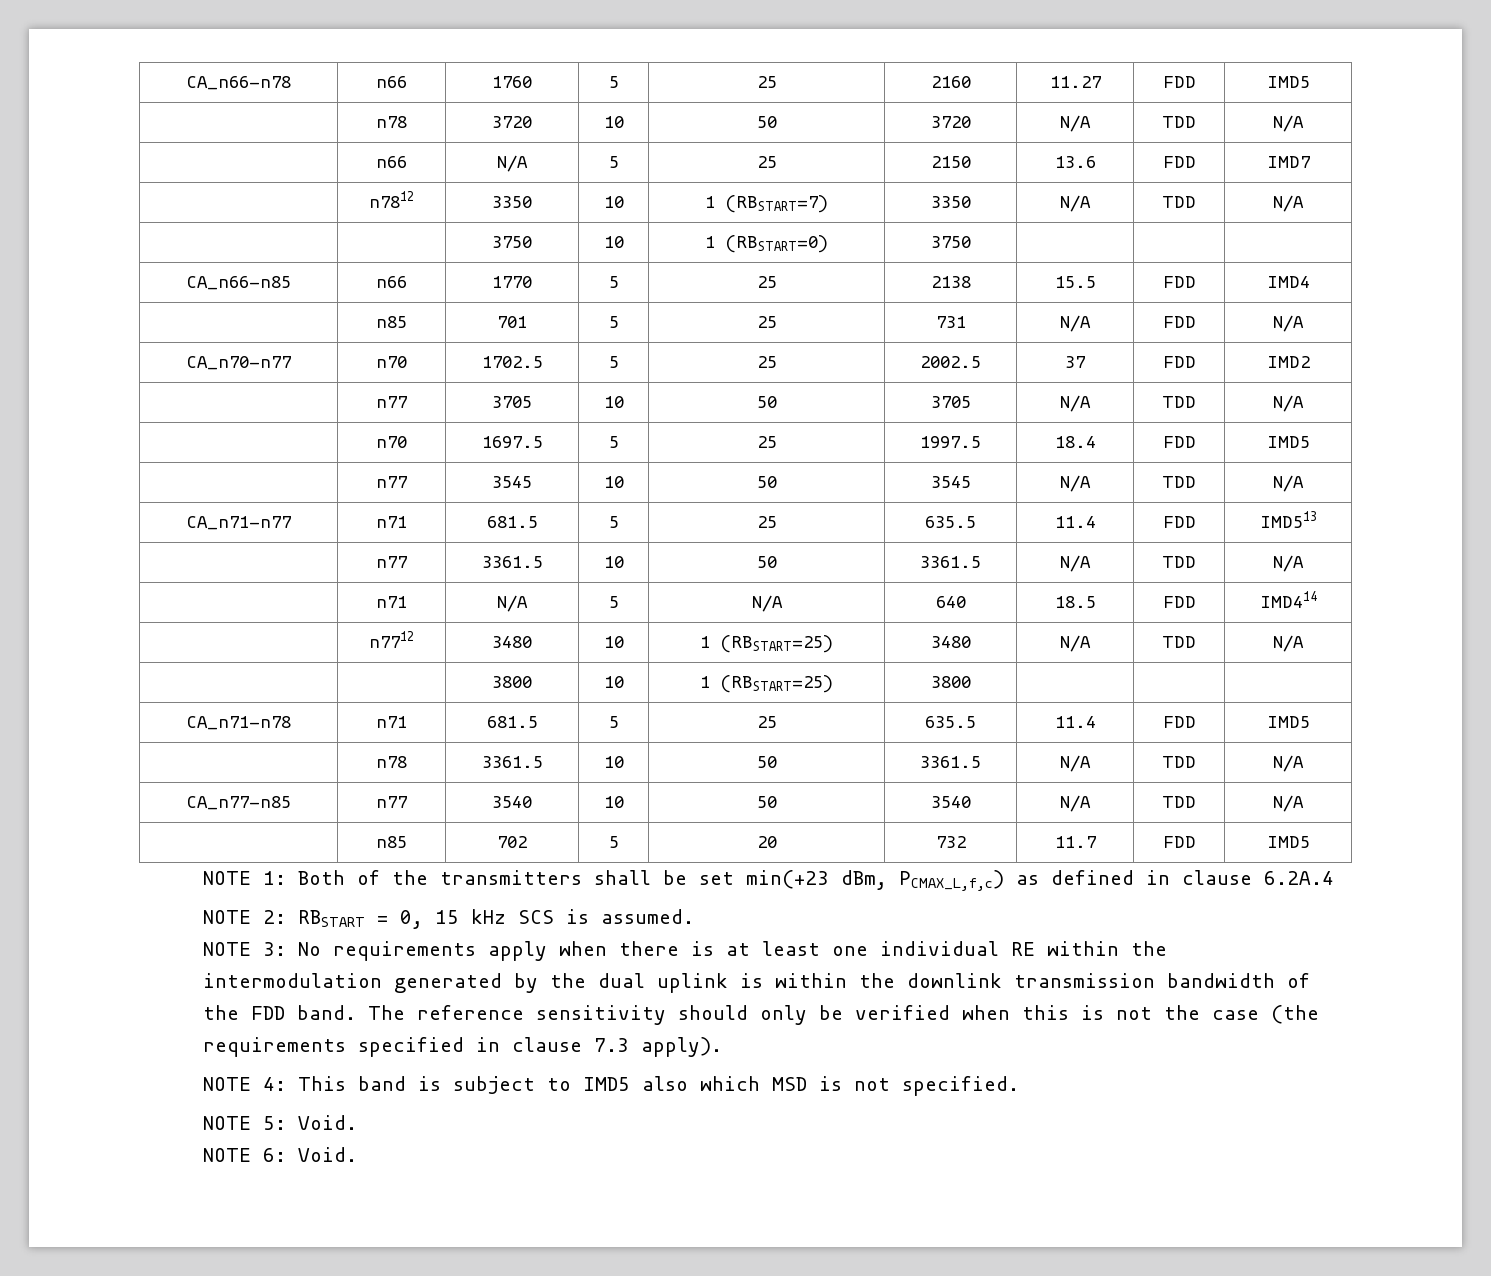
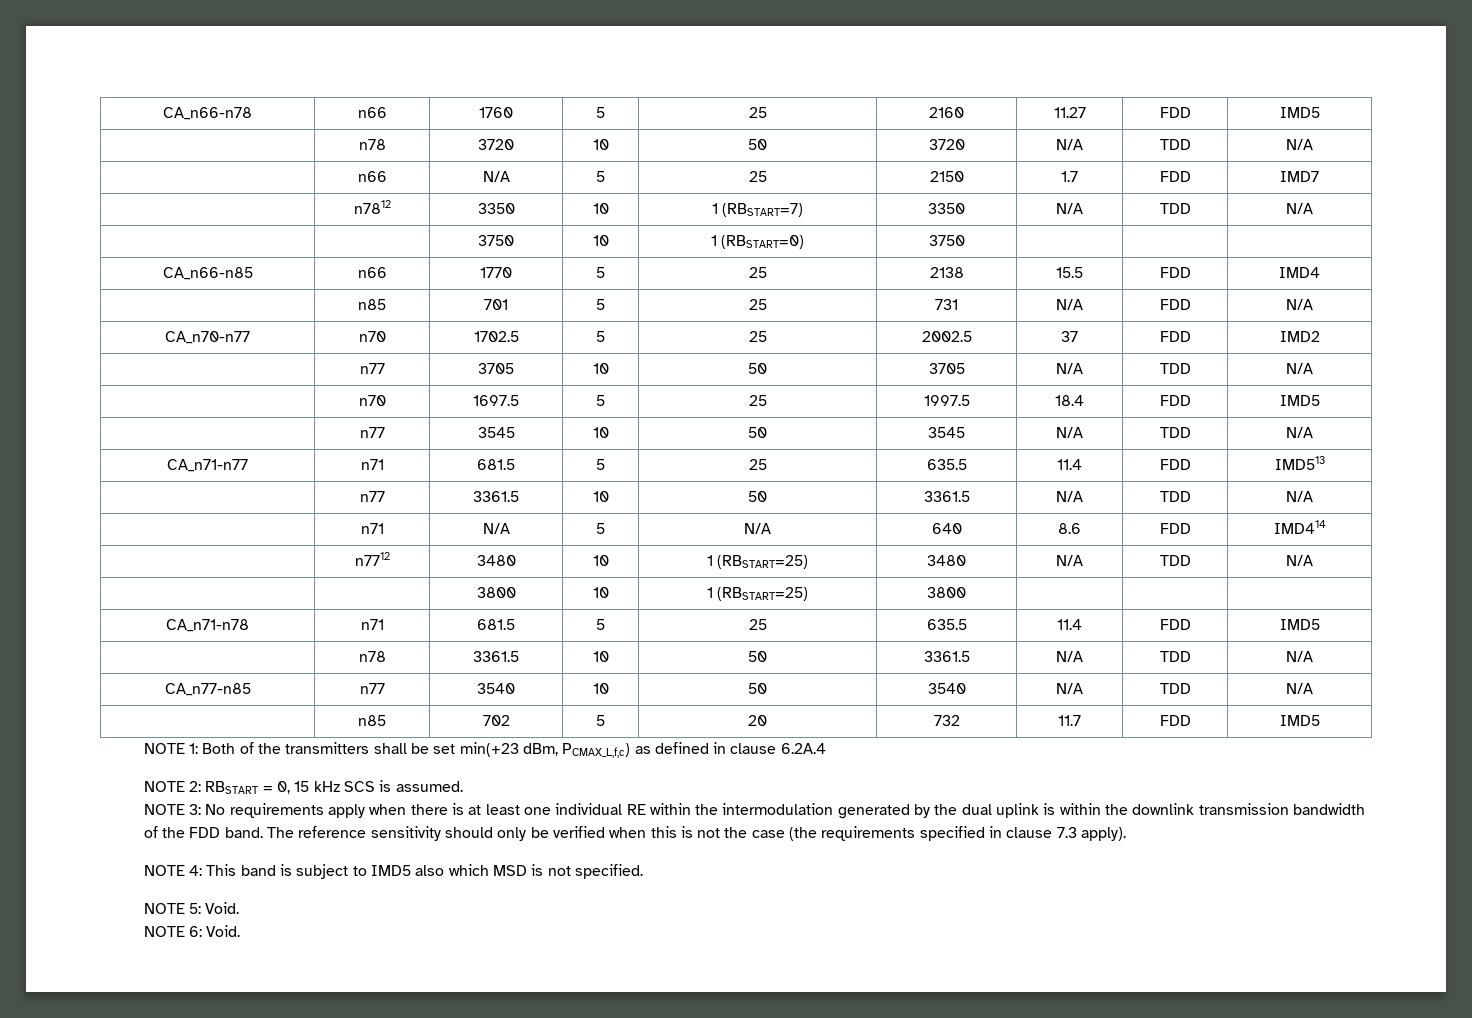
- | n66 | N/A | 5 | 25 | 2150 | 13.6 | FDD | IMD7
+ | n66 | N/A | 5 | 25 | 2150 | 1.7 | FDD | IMD7
- | n71 | N/A | 5 | N/A | 640 | 18.5 | FDD | IMD414
+ | n71 | N/A | 5 | N/A | 640 | 8.6 | FDD | IMD414

